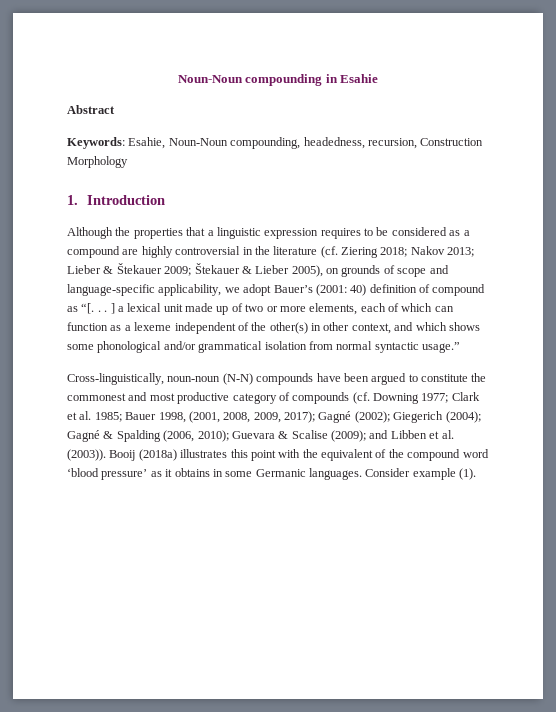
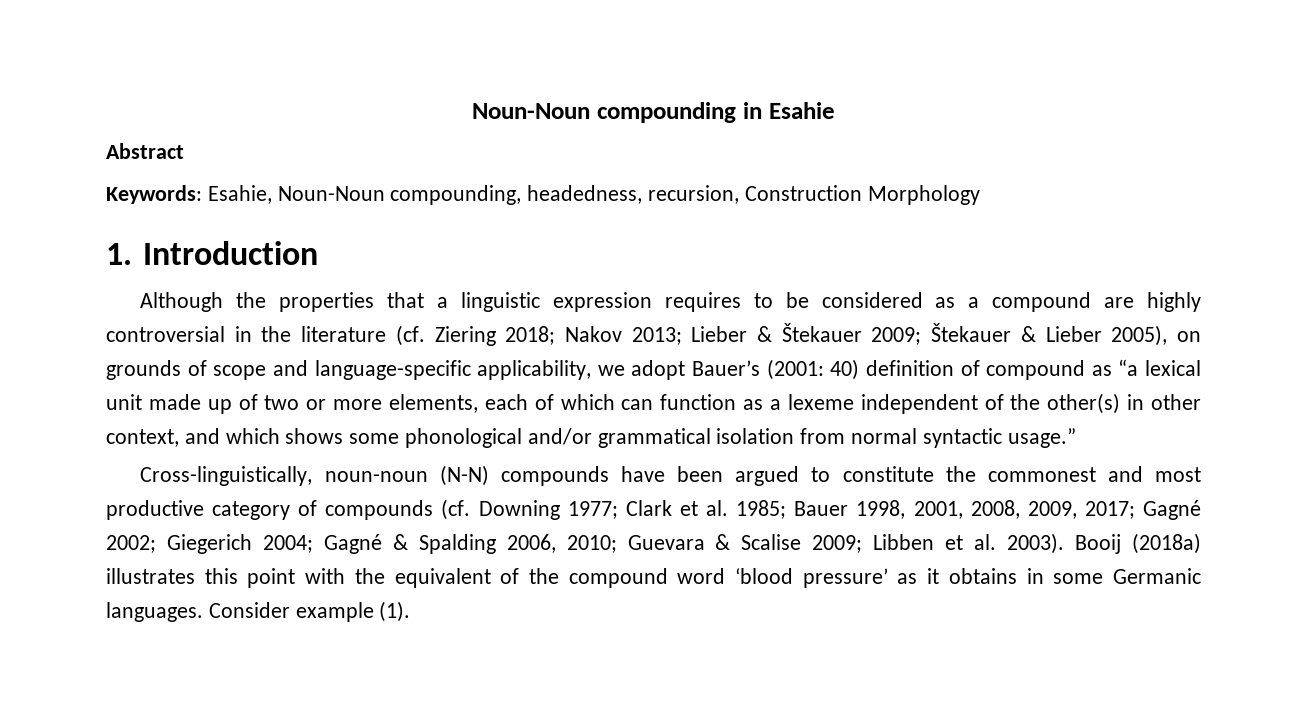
- 40) definition of compound as “[. . . ] a lexical unit made up of two or more elements, each of which can function as a lexeme independent of the other(s) in other context, and which shows some phonological and/or grammatical isolation from normal syntactic usage.”
+ 40) definition of compound as “a lexical unit made up of two or more elements, each of which can function as a lexeme independent of the other(s) in other context, and which shows some phonological and/or grammatical isolation from normal syntactic usage.”
- Cross-linguistically, noun-noun (N-N) compounds have been argued to constitute the commonest and most productive category of compounds (cf. Downing 1977; Clark et al. 1985; Bauer 1998, (2001, 2008, 2009, 2017); Gagné (2002); Giegerich (2004); Gagné & Spalding (2006, 2010); Guevara & Scalise (2009); and Libben et al. (2003)).
+ Cross-linguistically, noun-noun (N-N) compounds have been argued to constitute the commonest and most productive category of compounds (cf. Downing 1977; Clark et al. 1985; Bauer 1998, 2001, 2008, 2009, 2017; Gagné 2002; Giegerich 2004; Gagné & Spalding 2006, 2010; Guevara & Scalise 2009; Libben et al. 2003).

